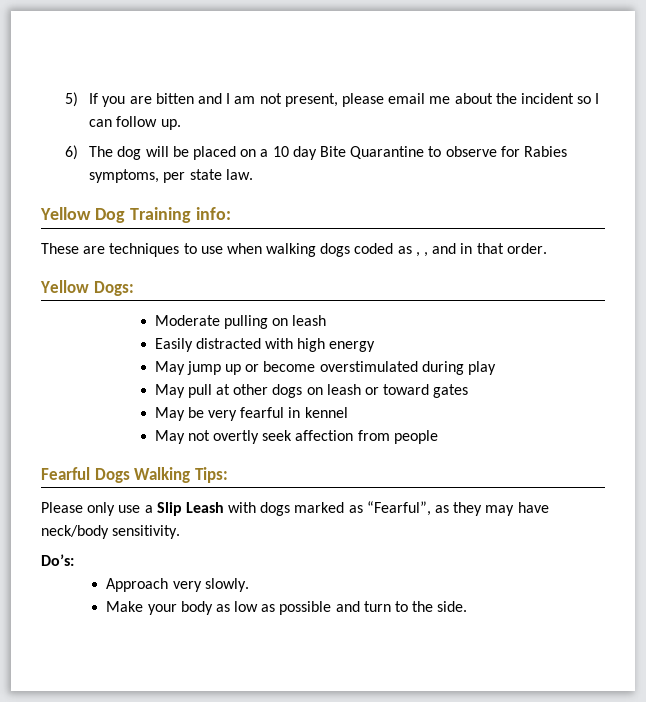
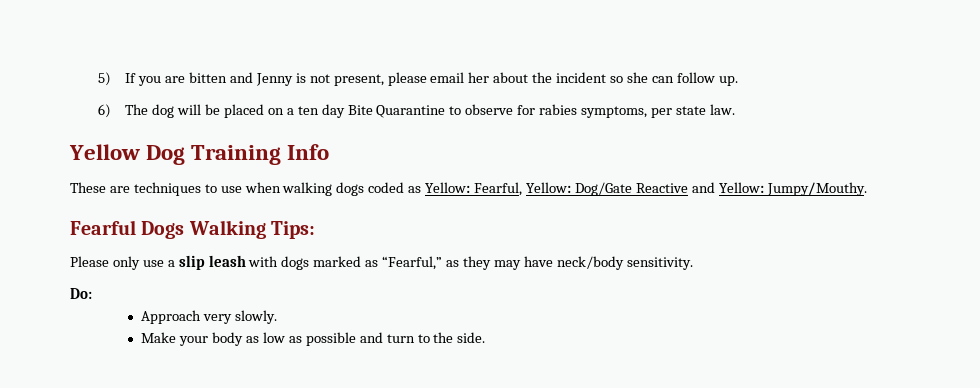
- 5) If you are bitten and I am not present, please email me about the incident so I can follow up.
+ 5) If you are bitten and Jenny is not present, please email her about the incident so she can follow up.
- 6) The dog will be placed on a 10 day Bite Quarantine to observe for Rabies symptoms, per state law.
+ 6) The dog will be placed on a ten day Bite Quarantine to observe for rabies symptoms, per state law.
- Yellow Dog Training info:
+ Yellow Dog Training Info
- These are techniques to use when walking dogs coded as , , and in that order.
- Yellow Dogs:
- Moderate pulling on leash
- Easily distracted with high energy
- May jump up or become overstimulated during play
- May pull at other dogs on leash or toward gates
- May be very fearful in kennel
- May not overtly seek affection from people
+ These are techniques to use when walking dogs coded as Yellow: Fearful, Yellow: Dog/Gate Reactive and Yellow: Jumpy/Mouthy.
- Please only use a Slip Leash with dogs marked as “Fearful”, as they may have neck/body sensitivity.
+ Please only use a slip leash with dogs marked as “Fearful,” as they may have neck/body sensitivity.
- Do’s:
+ Do:

